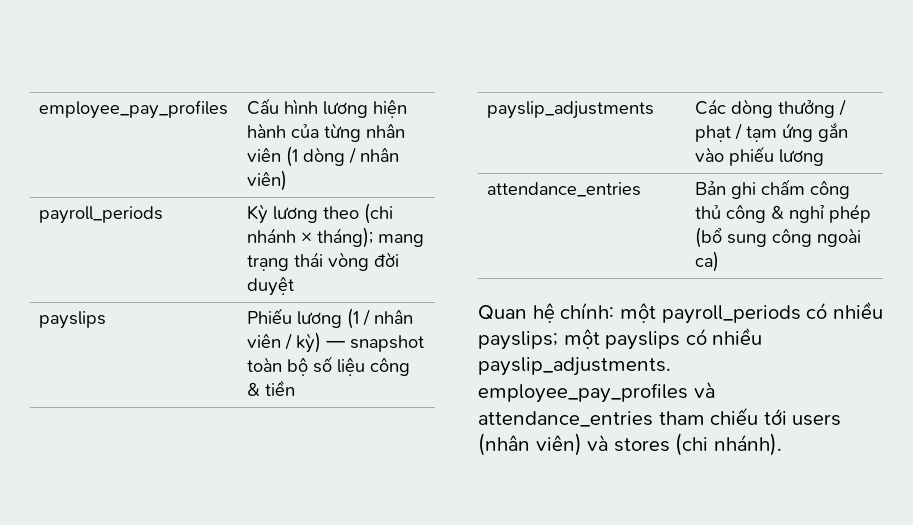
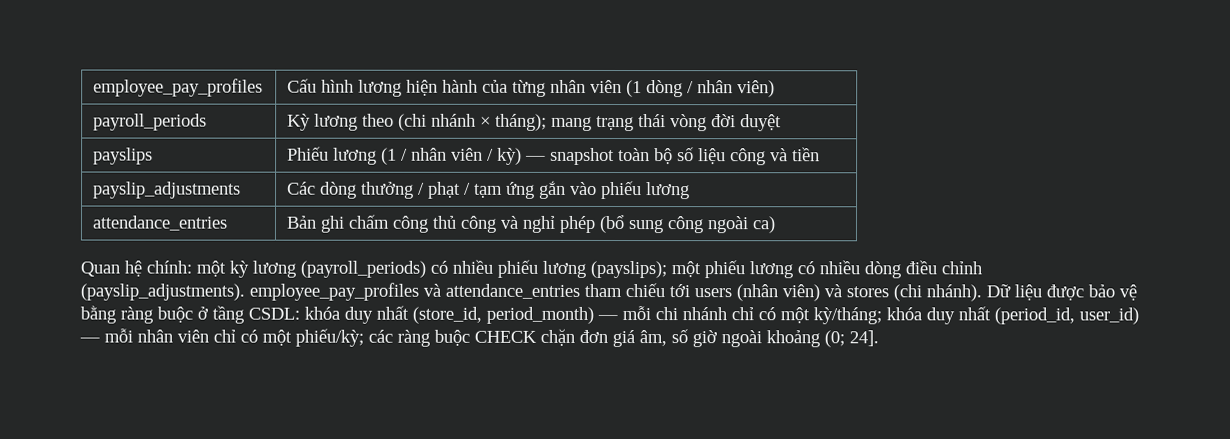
- payslips | Phiếu lương (1 / nhân viên / kỳ) — snapshot toàn bộ số liệu công & tiền
+ payslips | Phiếu lương (1 / nhân viên / kỳ) — snapshot toàn bộ số liệu công và tiền
- attendance_entries | Bản ghi chấm công thủ công & nghỉ phép (bổ sung công ngoài ca)
+ attendance_entries | Bản ghi chấm công thủ công và nghỉ phép (bổ sung công ngoài ca)
- Quan hệ chính: một payroll_periods có nhiều payslips; một payslips có nhiều payslip_adjustments. employee_pay_profiles và attendance_entries tham chiếu tới users (nhân viên) và stores (chi nhánh).
+ Quan hệ chính: một kỳ lương (payroll_periods) có nhiều phiếu lương (payslips); một phiếu lương có nhiều dòng điều chỉnh (payslip_adjustments). employee_pay_profiles và attendance_entries tham chiếu tới users (nhân viên) và stores (chi nhánh).
+ Dữ liệu được bảo vệ bằng ràng buộc ở tầng CSDL: khóa duy nhất (store_id, period_month) — mỗi chi nhánh chỉ có một kỳ/tháng; khóa duy nhất (period_id, user_id) — mỗi nhân viên chỉ có một phiếu/kỳ; các ràng buộc CHECK chặn đơn giá âm, số giờ ngoài khoảng (0; 24].

